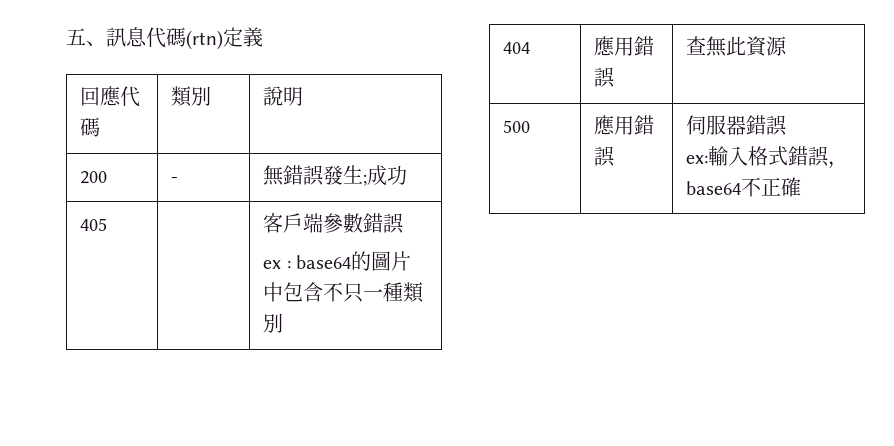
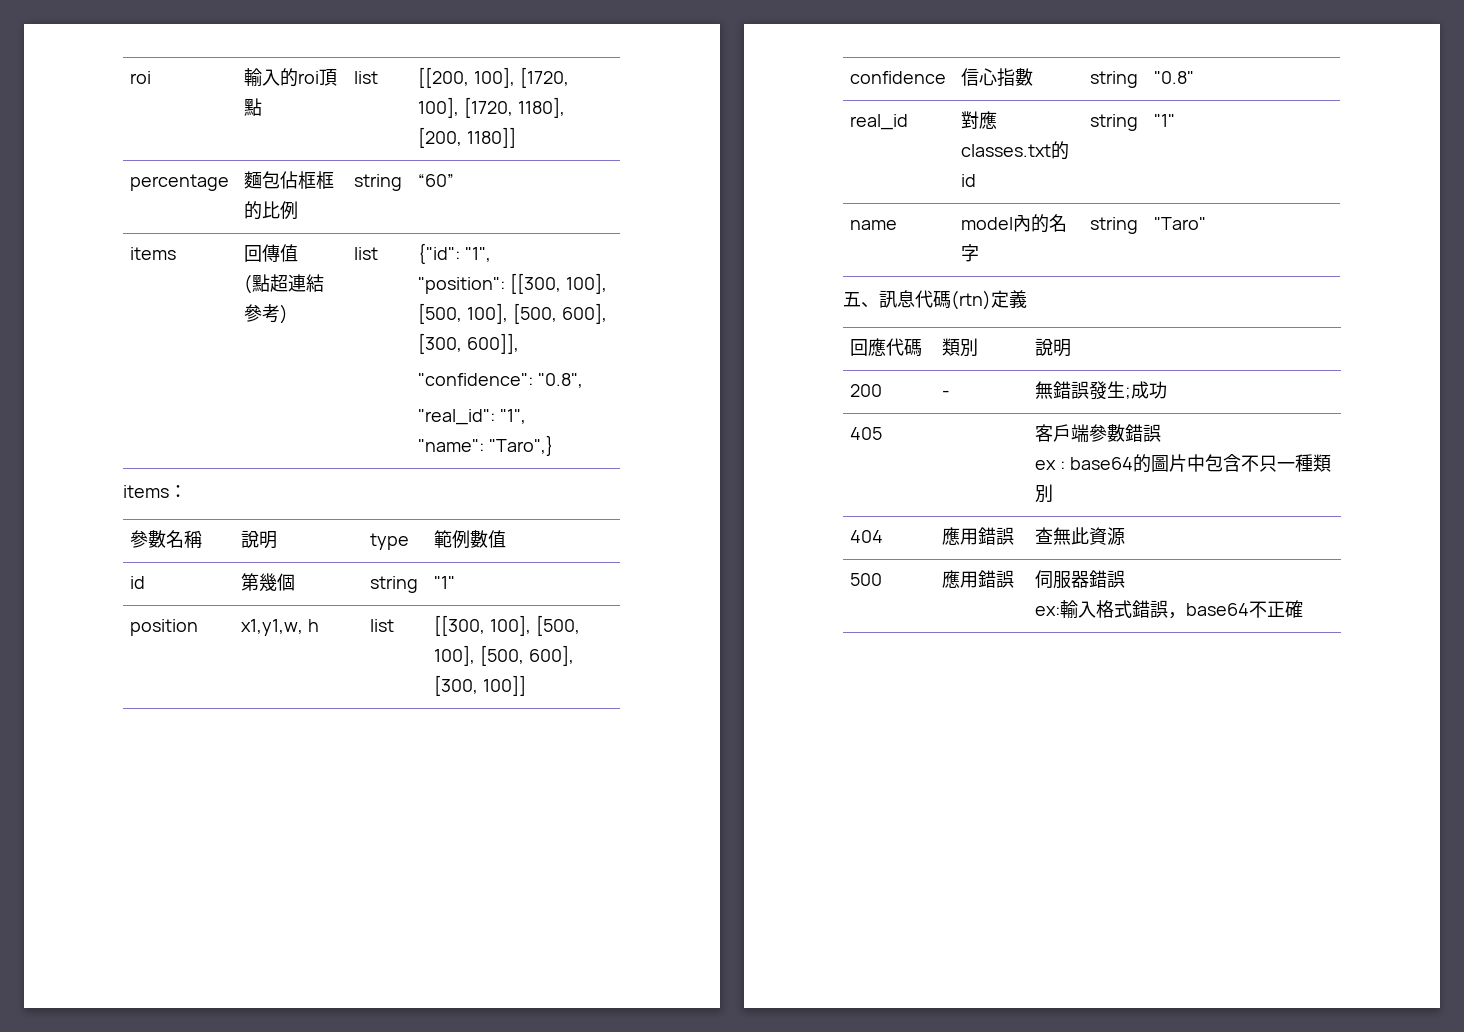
+ roi | 輸入的roi頂點 | list | [[200, 100], [1720, 100], [1720, 1180], [200, 1180]]
+ percentage | 麵包佔框框的比例 | string | “60”
+ items | 回傳值
+ (點超連結參考) | list | {"id": "1",
+ "position": [[300, 100], [500, 100], [500, 600], [300, 600]],
+ "confidence": "0.8",
+ "real_id": "1",
+ "name": "Taro",}
+ items：
+ 參數名稱 | 說明 | type | 範例數值
+ id | 第幾個 | string | "1"
+ position | x1,y1,w, h | list | [[300, 100], [500, 100], [500, 600], [300, 100]]
+ confidence | 信心指數 | string | "0.8"
+ real_id | 對應classes.txt的id | string | "1"
+ name | model內的名字 | string | "Taro"

